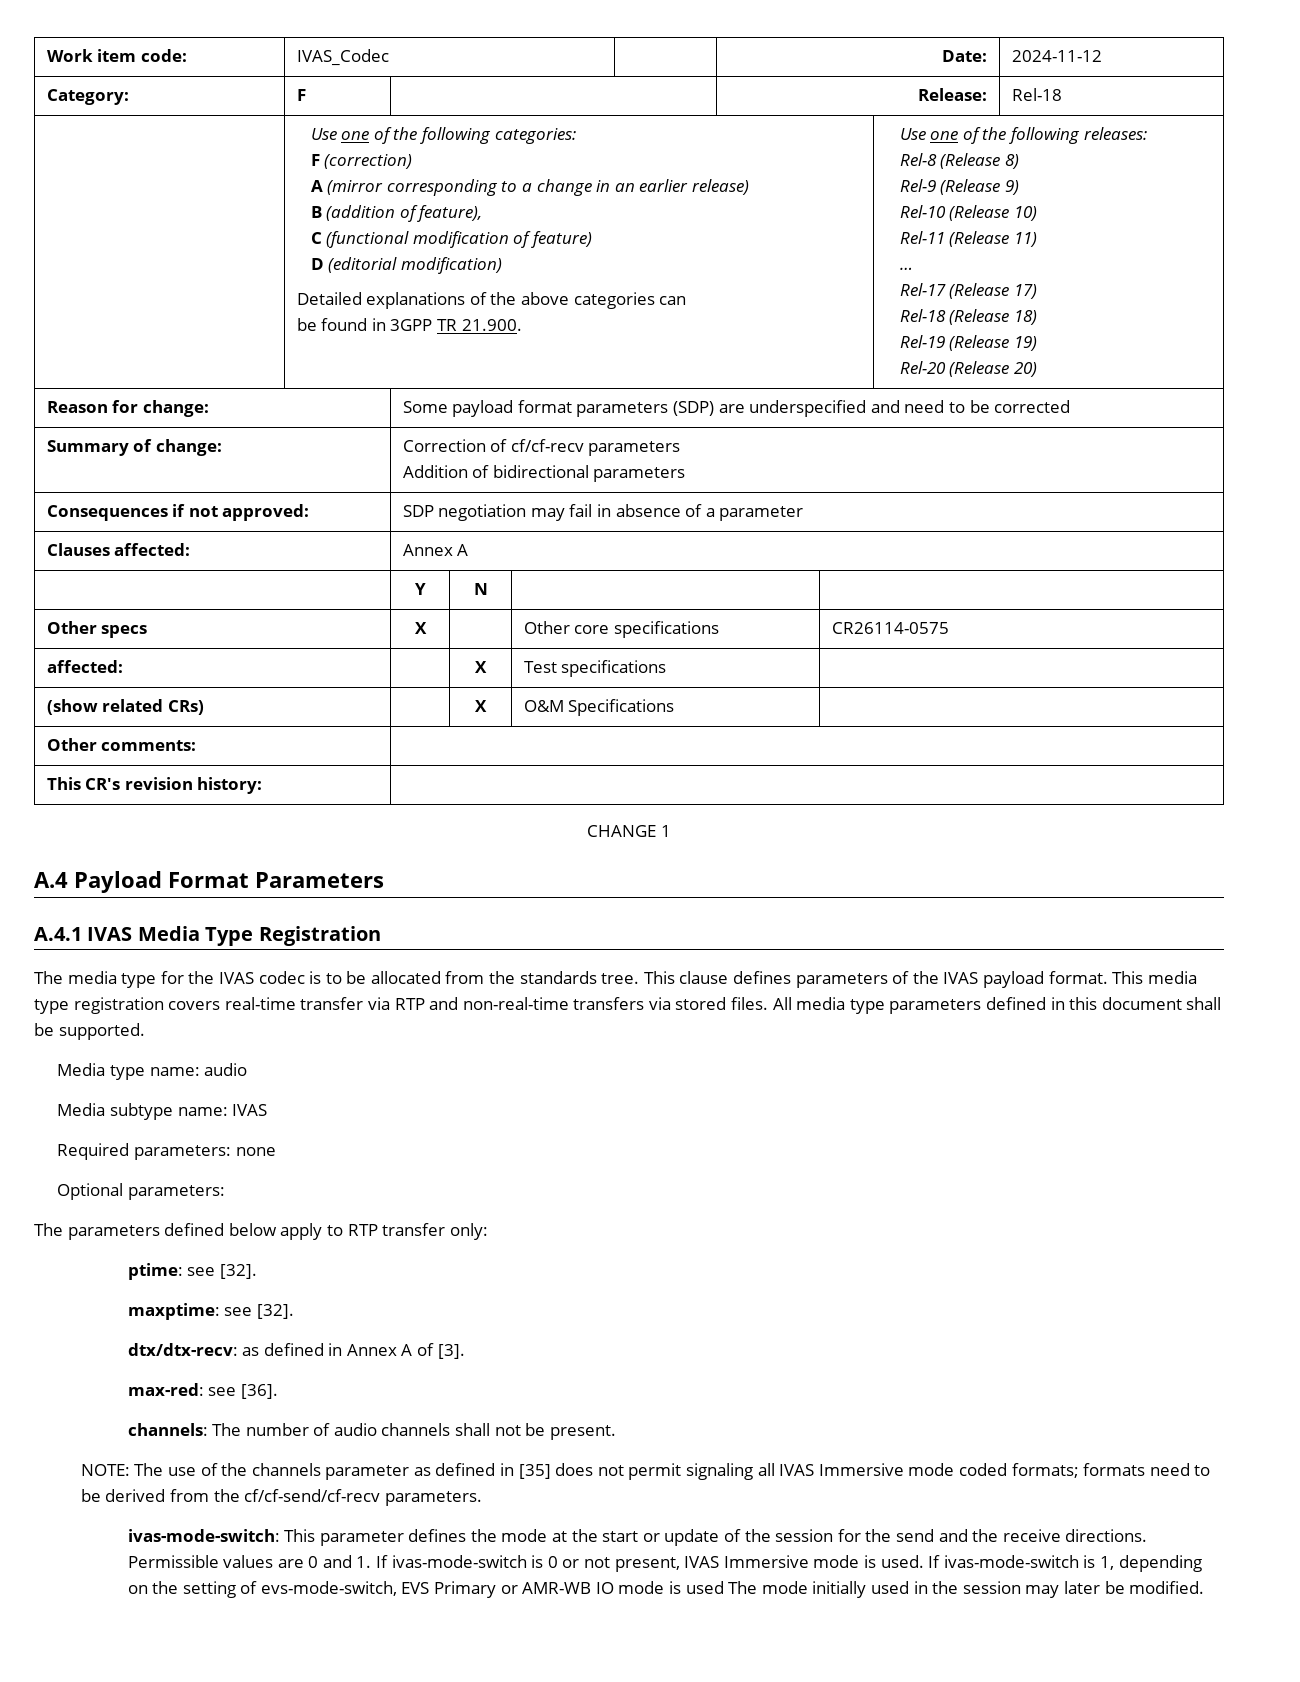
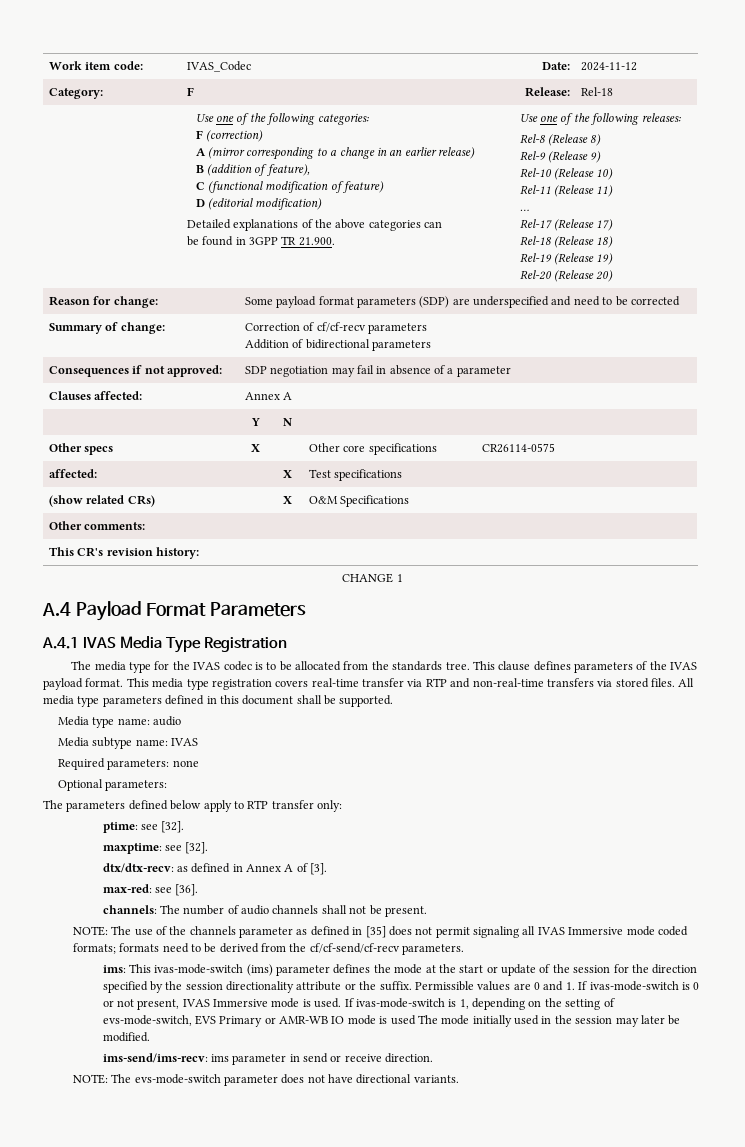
- ivas-mode-switch: This parameter defines the mode at the start or update of the session for the send and the receive directions.
+ ims: This ivas-mode-switch (ims) parameter defines the mode at the start or update of the session for the direction specified by the session directionality attribute or the suffix.
+ ims-send/ims-recv: ims parameter in send or receive direction.
+ NOTE: The evs-mode-switch parameter does not have directional variants.

